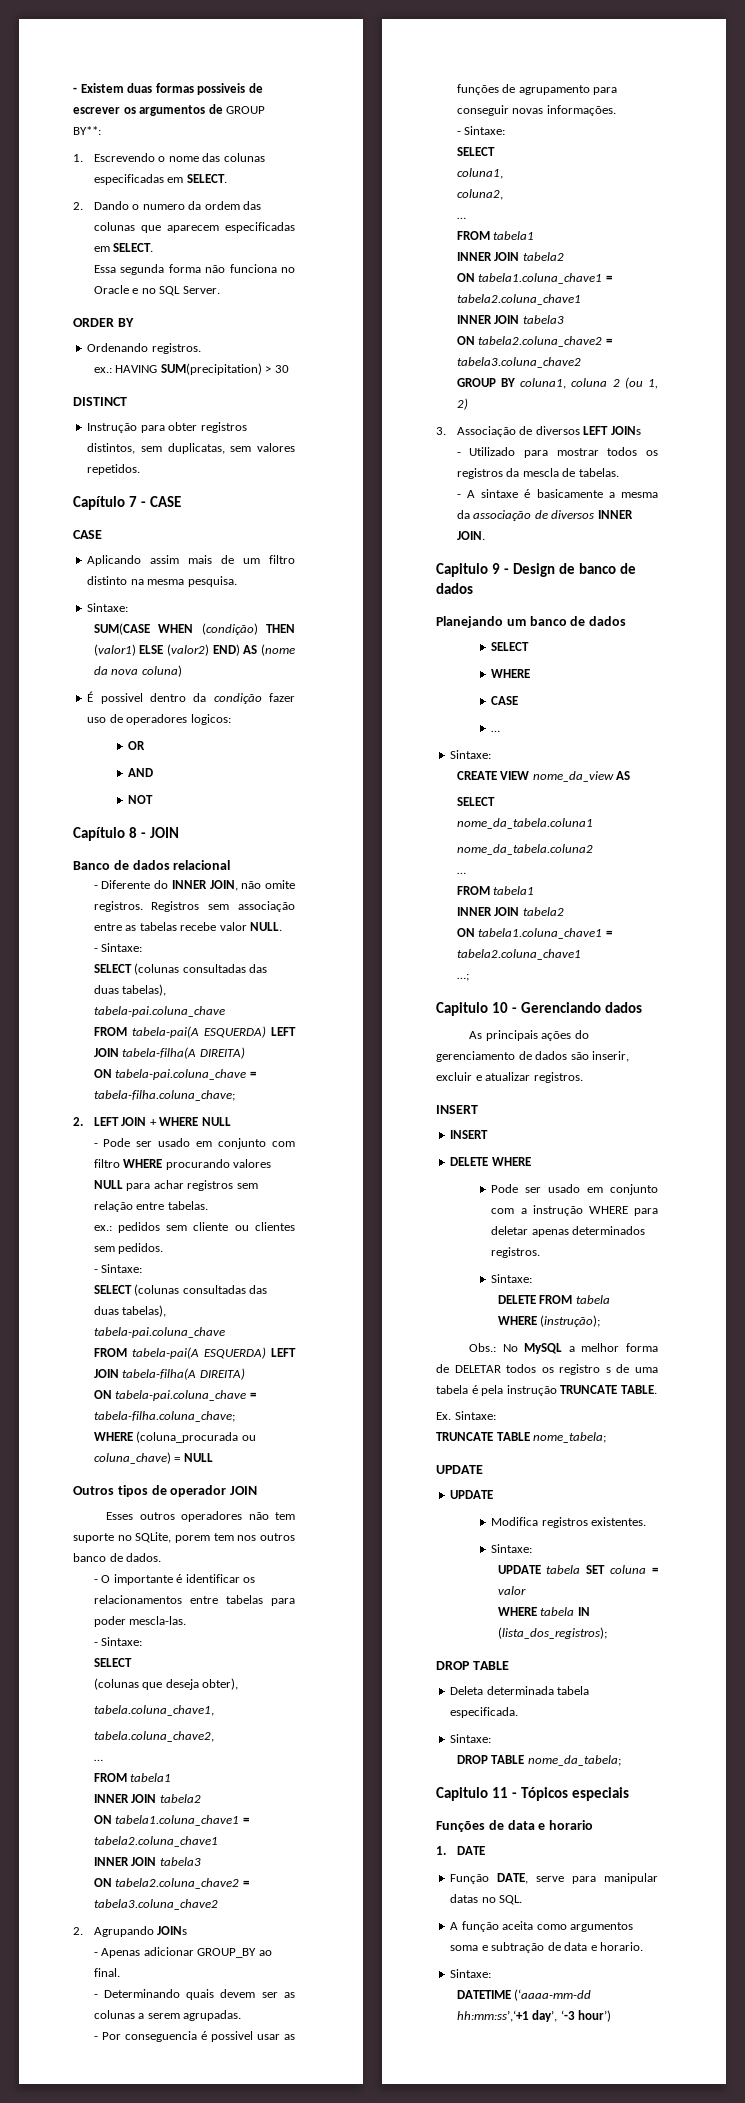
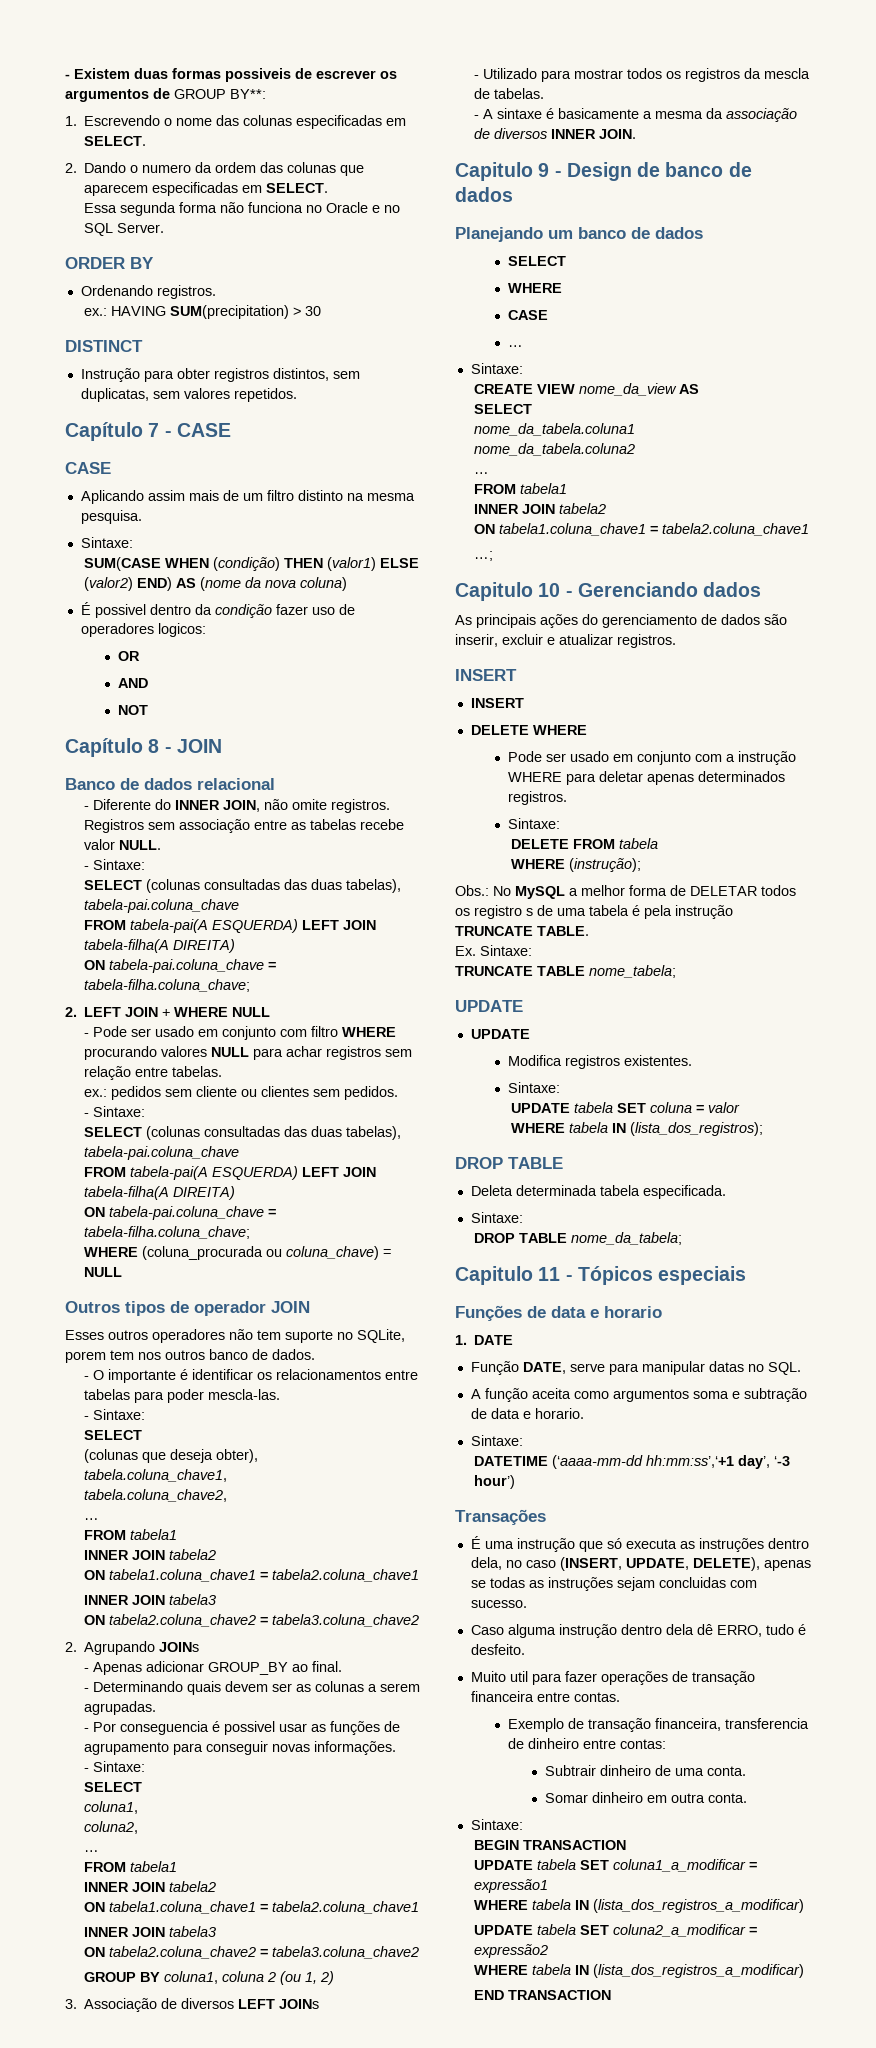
+ Transações
+ É uma instrução que só executa as instruções dentro dela, no caso (INSERT, UPDATE, DELETE), apenas se todas as instruções sejam concluidas com sucesso.
+ Caso alguma instrução dentro dela dê ERRO, tudo é desfeito.
+ Muito util para fazer operações de transação financeira entre contas.
+ Exemplo de transação financeira, transferencia de dinheiro entre contas:
+ Subtrair dinheiro de uma conta.
+ Somar dinheiro em outra conta.
+ Sintaxe:
+ BEGIN TRANSACTION
+ UPDATE tabela SET coluna1_a_modificar = expressão1
+ WHERE tabela IN (lista_dos_registros_a_modificar)
+ UPDATE tabela SET coluna2_a_modificar = expressão2
+ WHERE tabela IN (lista_dos_registros_a_modificar)
+ END TRANSACTION

